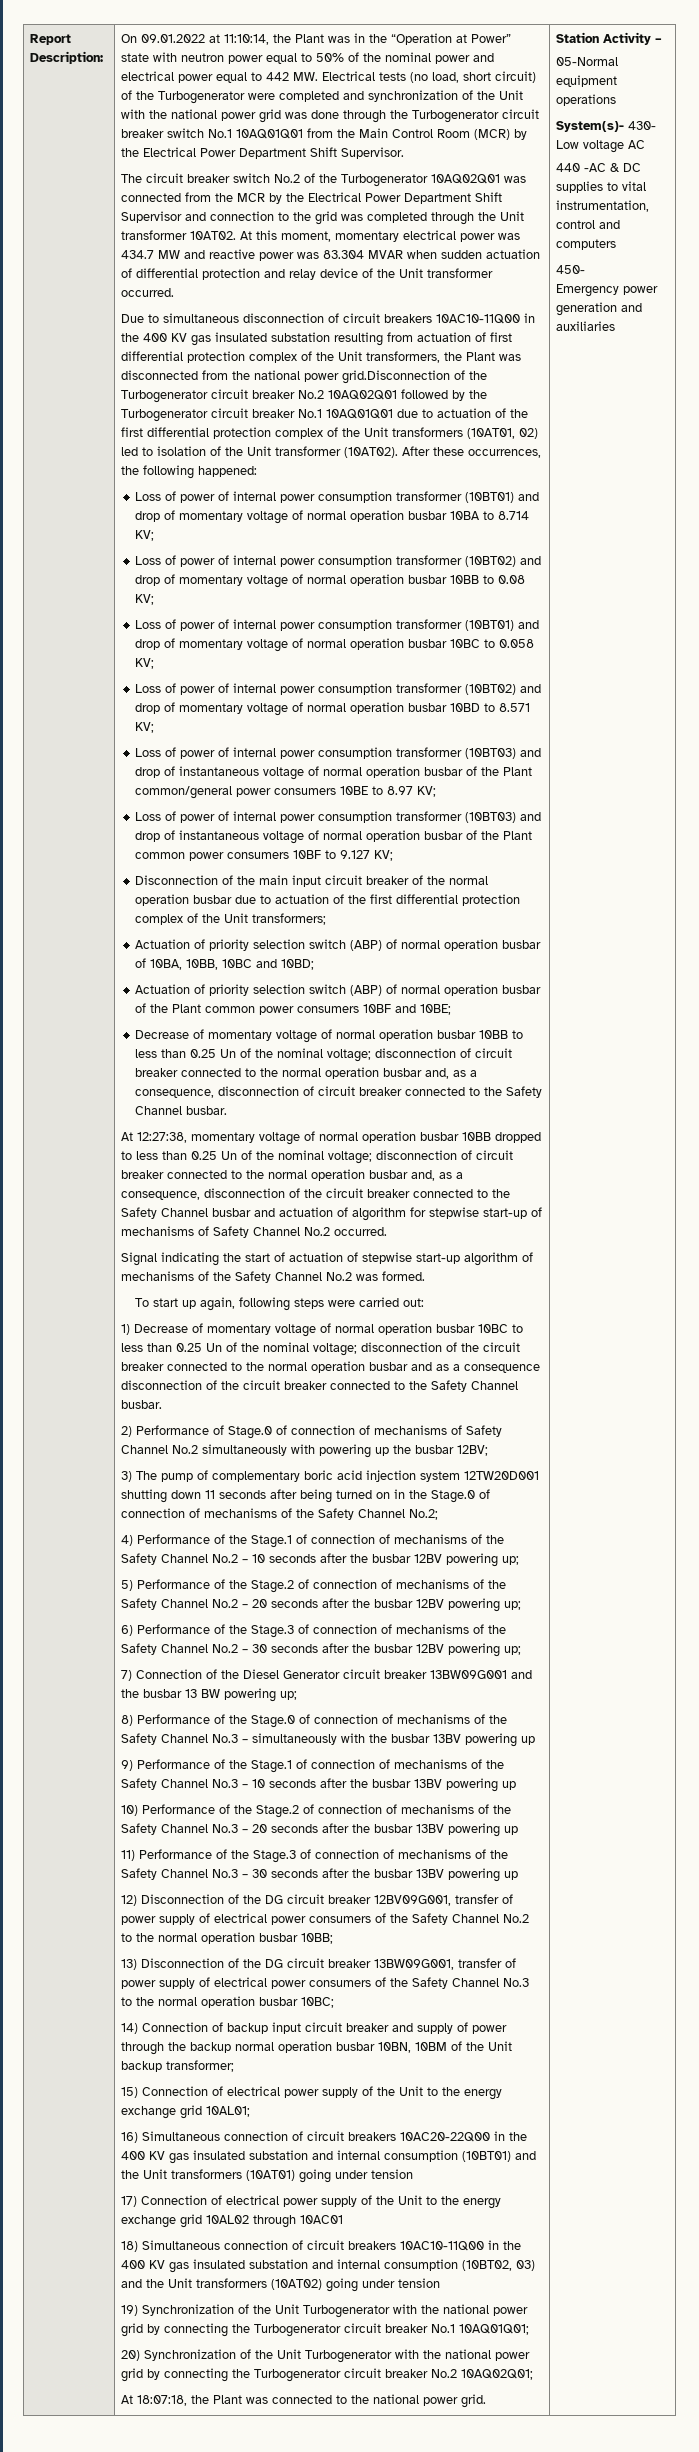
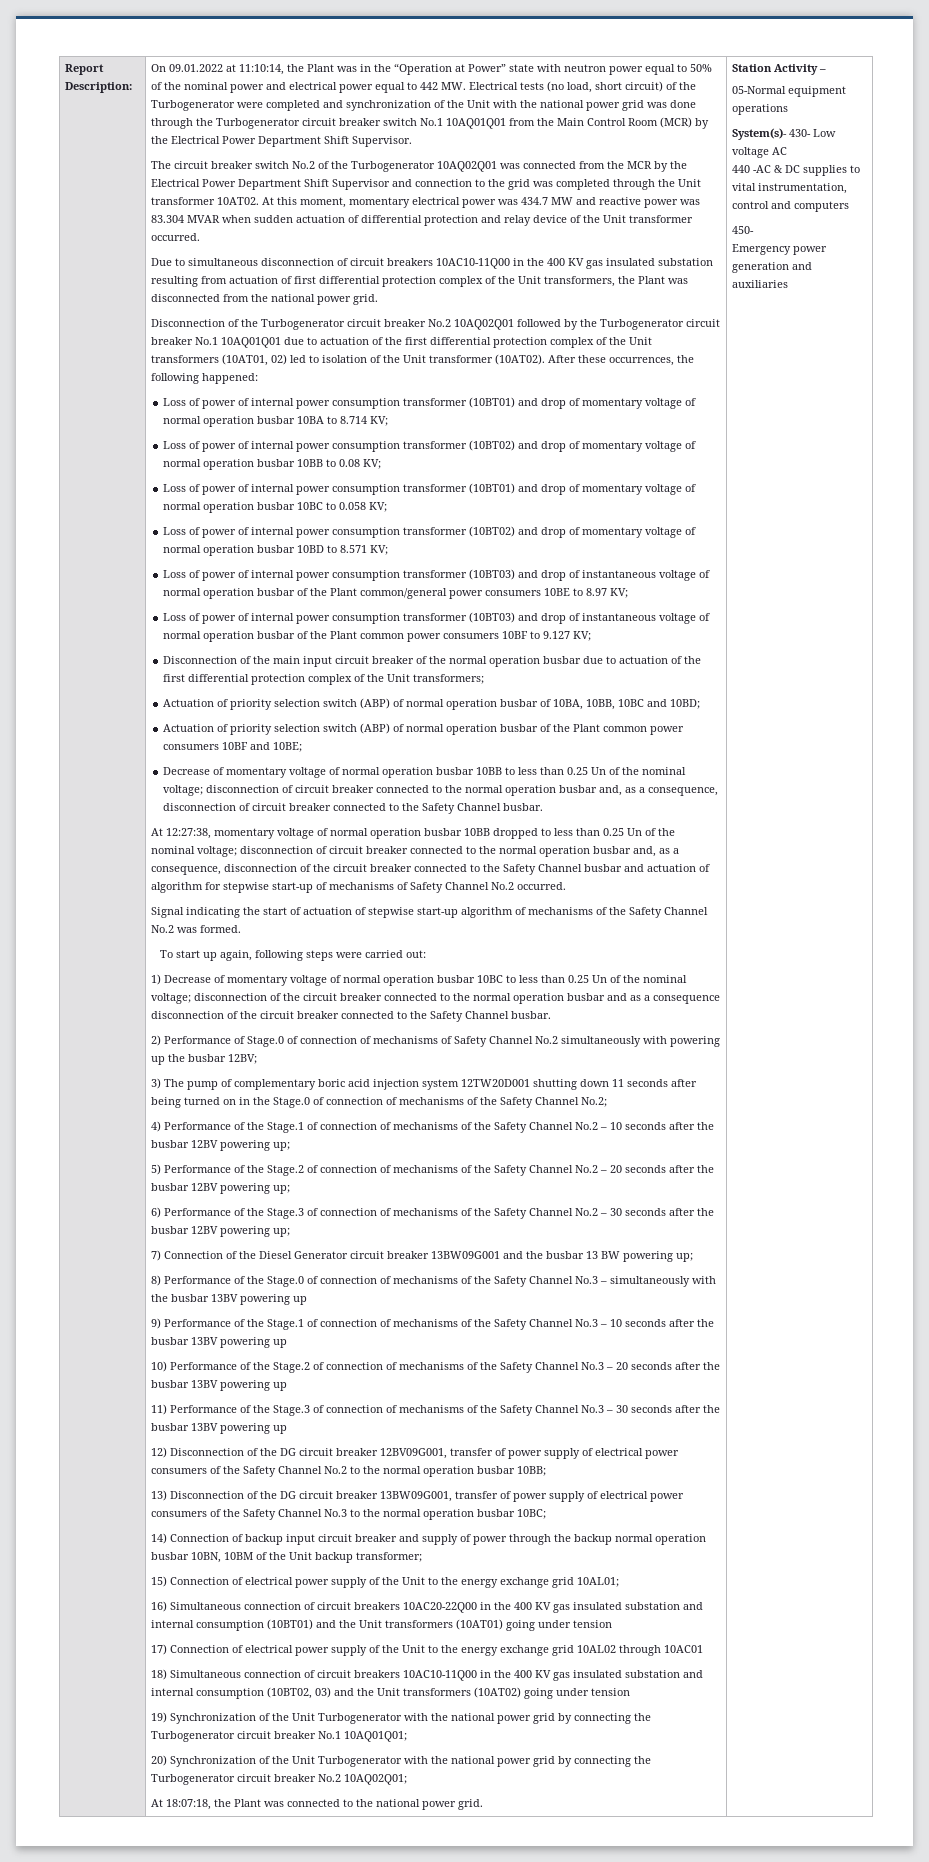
- Due to simultaneous disconnection of circuit breakers 10AC10-11Q00 in the 400 KV gas insulated substation resulting from actuation of first differential protection complex of the Unit transformers, the Plant was disconnected from the national power grid.Disconnection of the Turbogenerator circuit breaker No.2 10AQ02Q01 followed by the Turbogenerator circuit breaker No.1 10AQ01Q01 due to actuation of the first differential protection complex of the Unit transformers (10AT01, 02) led to isolation of the Unit transformer (10AT02).
+ Due to simultaneous disconnection of circuit breakers 10AC10-11Q00 in the 400 KV gas insulated substation resulting from actuation of first differential protection complex of the Unit transformers, the Plant was disconnected from the national power grid.
+ Disconnection of the Turbogenerator circuit breaker No.2 10AQ02Q01 followed by the Turbogenerator circuit breaker No.1 10AQ01Q01 due to actuation of the first differential protection complex of the Unit transformers (10AT01, 02) led to isolation of the Unit transformer (10AT02).

